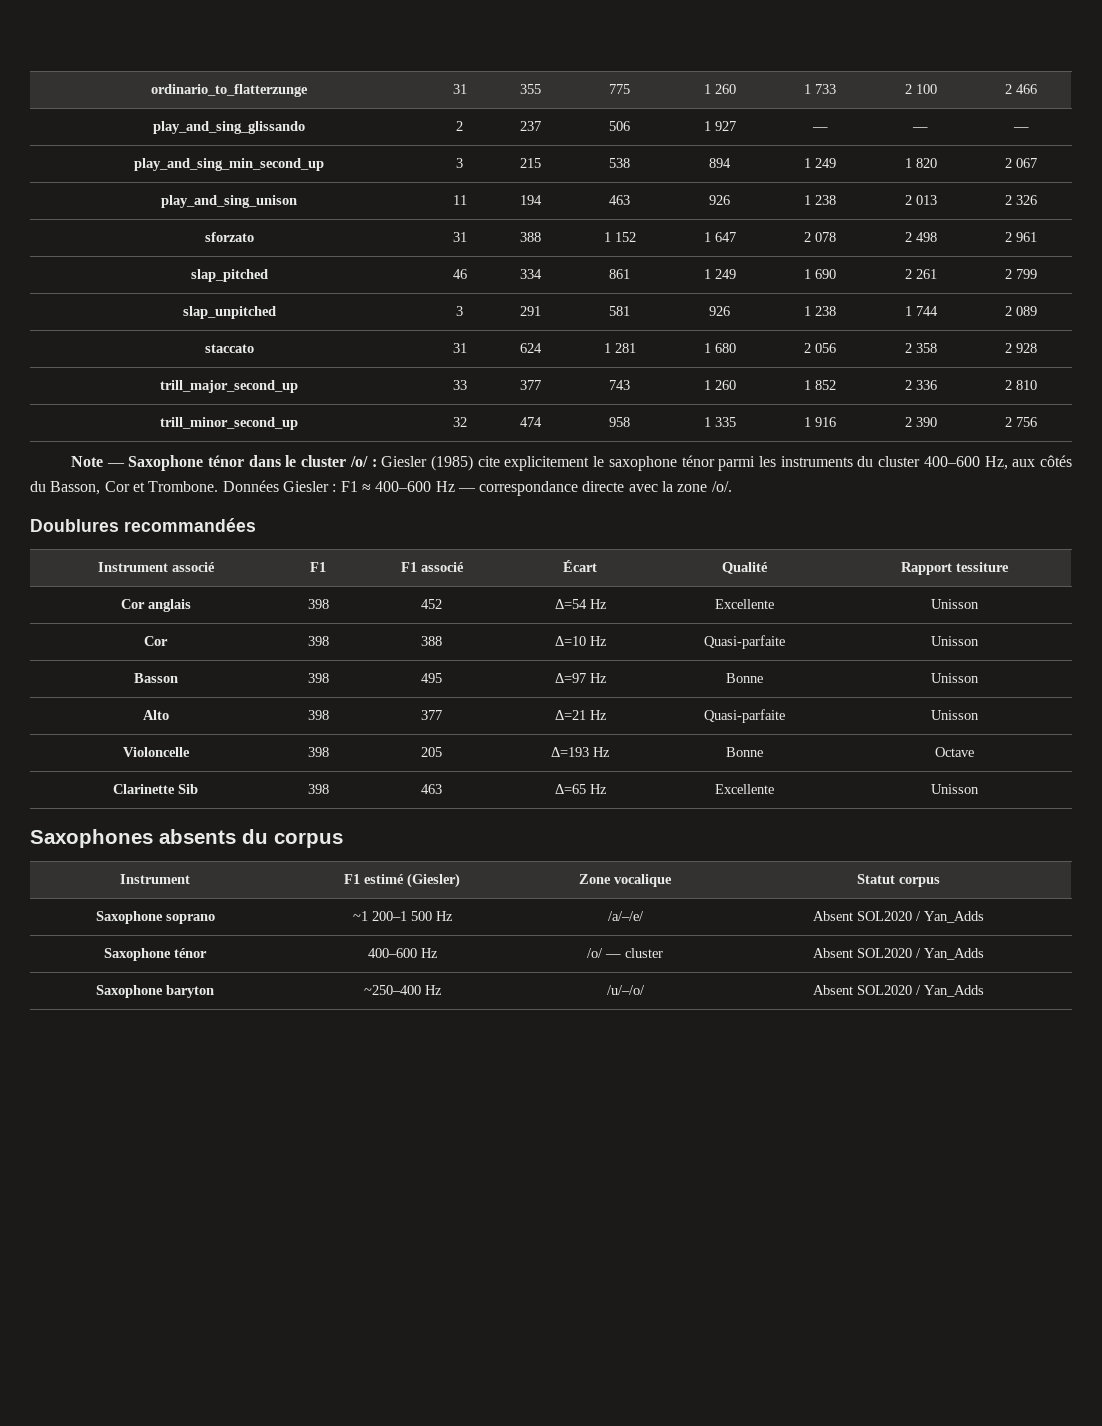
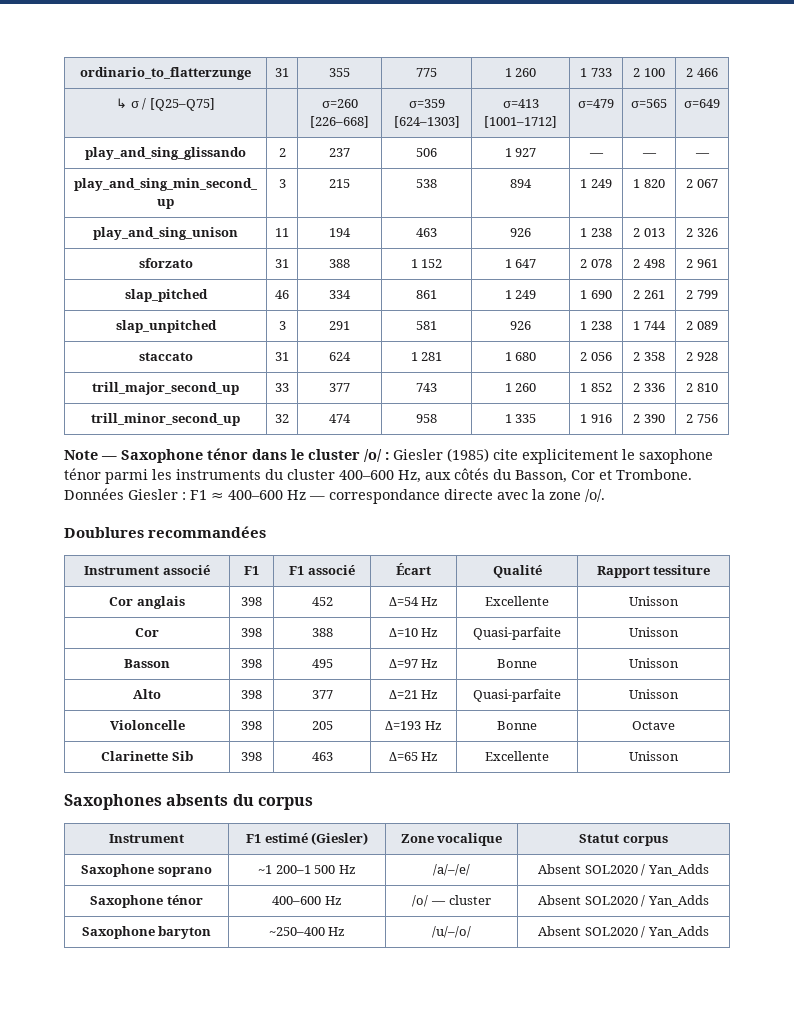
+ ↳ σ / [Q25–Q75] | | σ=260 [226–668] | σ=359 [624–1303] | σ=413 [1001–1712] | σ=479 | σ=565 | σ=649

